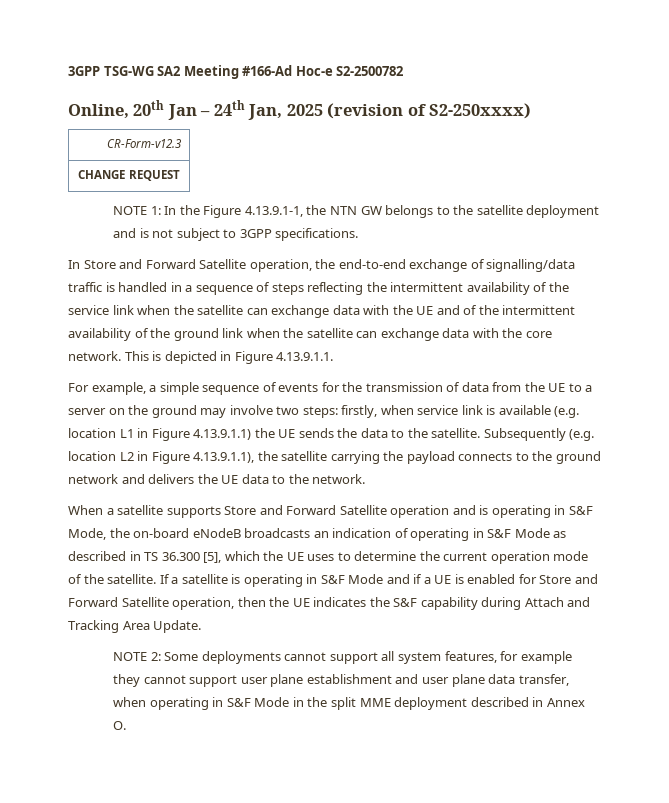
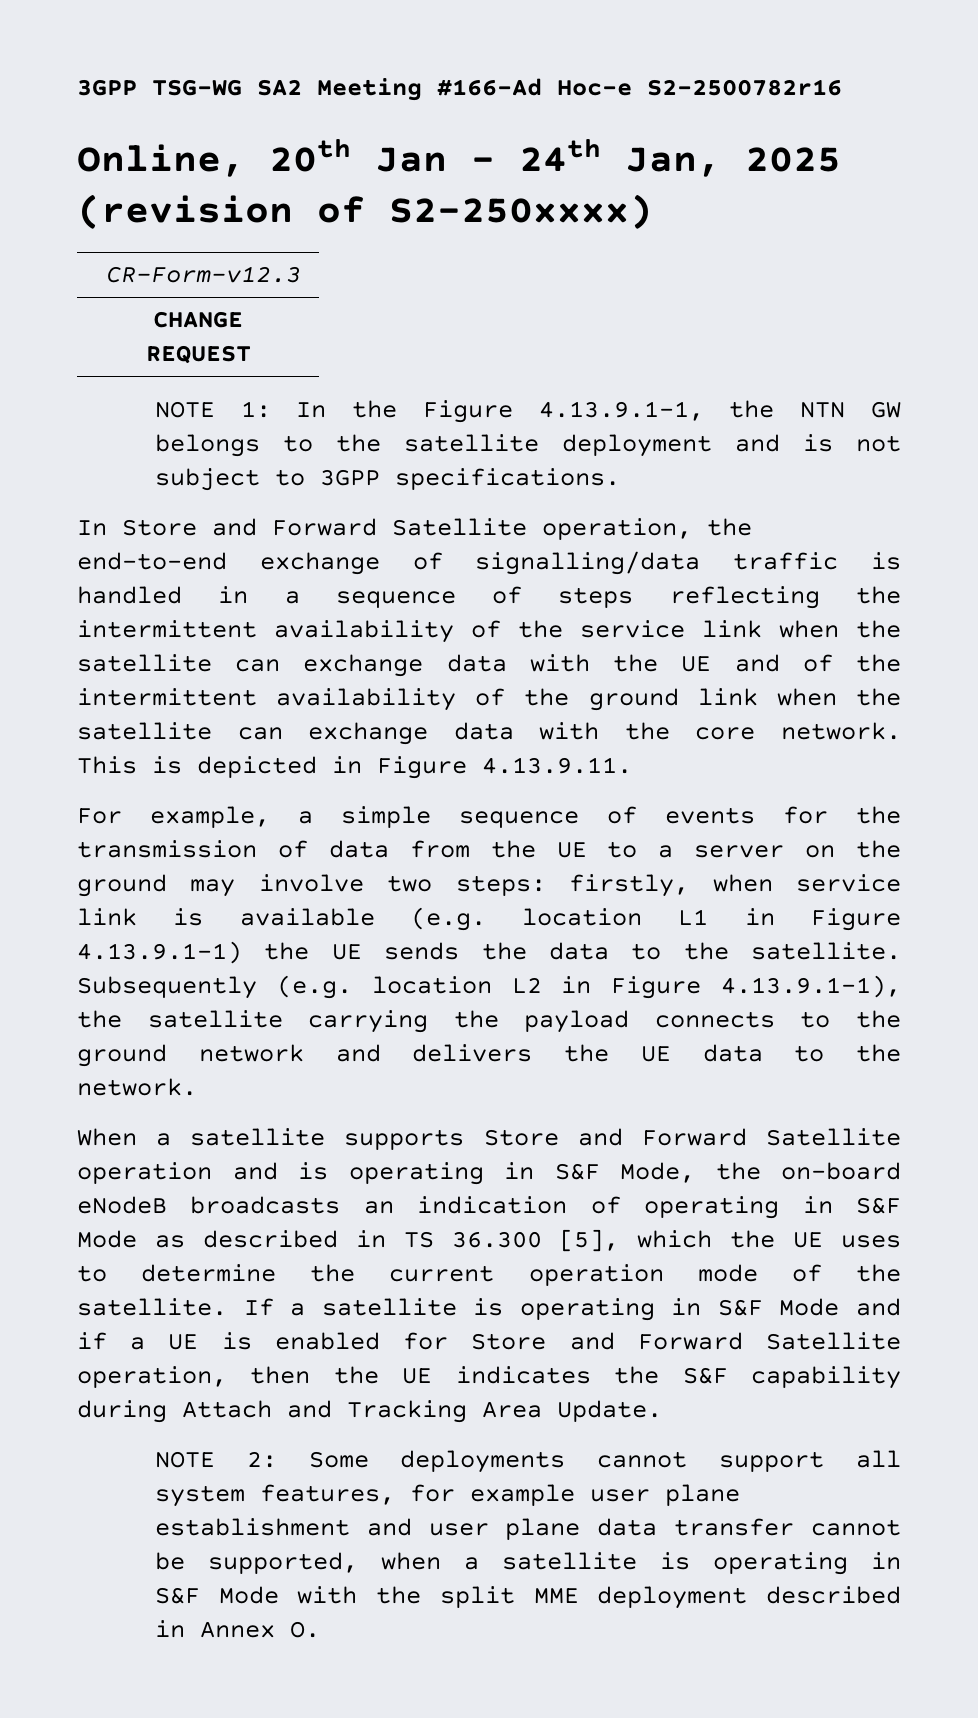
- 3GPP TSG-WG SA2 Meeting #166-Ad Hoc-e S2-2500782
+ 3GPP TSG-WG SA2 Meeting #166-Ad Hoc-e S2-2500782r16
- This is depicted in Figure 4.13.9.1.1.
+ This is depicted in Figure 4.13.9.11.
- For example, a simple sequence of events for the transmission of data from the UE to a server on the ground may involve two steps: firstly, when service link is available (e.g. location L1 in Figure 4.13.9.1.1) the UE sends the data to the satellite.
+ For example, a simple sequence of events for the transmission of data from the UE to a server on the ground may involve two steps: firstly, when service link is available (e.g. location L1 in Figure 4.13.9.1-1) the UE sends the data to the satellite.
- Subsequently (e.g. location L2 in Figure 4.13.9.1.1), the satellite carrying the payload connects to the ground network and delivers the UE data to the network.
+ Subsequently (e.g. location L2 in Figure 4.13.9.1-1), the satellite carrying the payload connects to the ground network and delivers the UE data to the network.
- NOTE 2: Some deployments cannot support all system features, for example they cannot support user plane establishment and user plane data transfer, when operating in S&F Mode in the split MME deployment described in Annex O.
+ NOTE 2: Some deployments cannot support all system features, for example user plane establishment and user plane data transfer cannot be supported, when a satellite is operating in S&F Mode with the split MME deployment described in Annex O.

